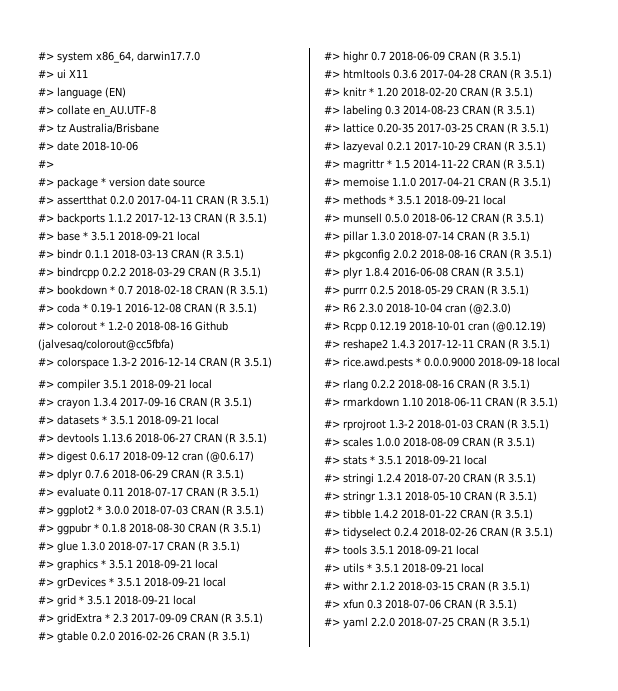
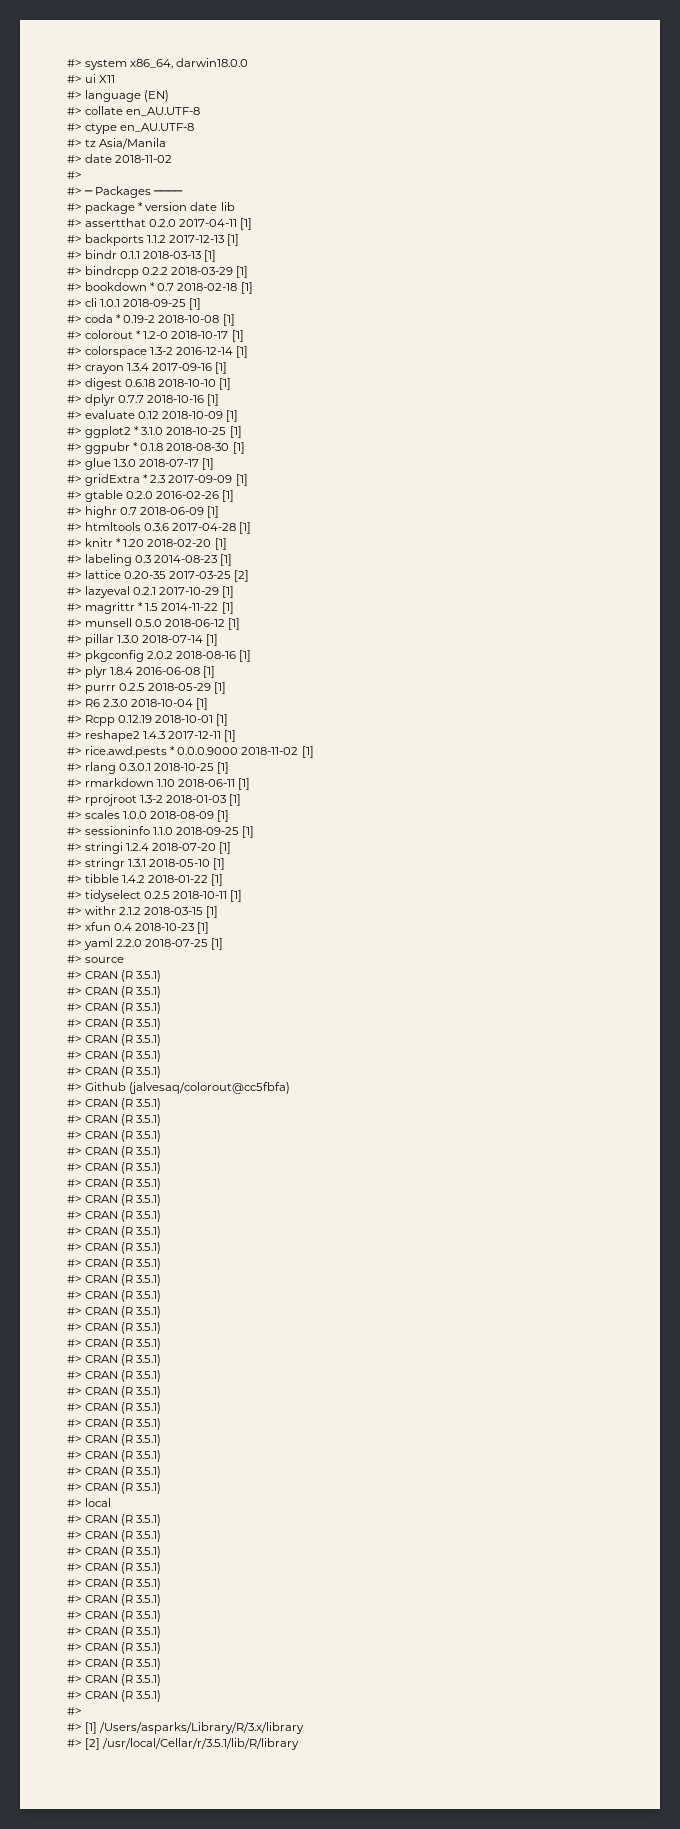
- #> system x86_64, darwin17.7.0
+ #> system x86_64, darwin18.0.0
+ #> ctype en_AU.UTF-8
- #> tz Australia/Brisbane
+ #> tz Asia/Manila
- #> date 2018-10-06
+ #> date 2018-11-02
  #>
+ #> ─ Packages ────
- #> package * version date source
+ #> package * version date lib
- #> assertthat 0.2.0 2017-04-11 CRAN (R 3.5.1)
+ #> assertthat 0.2.0 2017-04-11 [1]
- #> backports 1.1.2 2017-12-13 CRAN (R 3.5.1)
- #> base * 3.5.1 2018-09-21 local
+ #> backports 1.1.2 2017-12-13 [1]
- #> bindr 0.1.1 2018-03-13 CRAN (R 3.5.1)
+ #> bindr 0.1.1 2018-03-13 [1]
- #> bindrcpp 0.2.2 2018-03-29 CRAN (R 3.5.1)
+ #> bindrcpp 0.2.2 2018-03-29 [1]
- #> bookdown * 0.7 2018-02-18 CRAN (R 3.5.1)
- #> coda * 0.19-1 2016-12-08 CRAN (R 3.5.1)
+ #> bookdown * 0.7 2018-02-18 [1]
+ #> cli 1.0.1 2018-09-25 [1]
+ #> coda * 0.19-2 2018-10-08 [1]
- #> colorout * 1.2-0 2018-08-16 Github (jalvesaq/colorout@cc5fbfa)
+ #> colorout * 1.2-0 2018-10-17 [1]
- #> colorspace 1.3-2 2016-12-14 CRAN (R 3.5.1)
- #> compiler 3.5.1 2018-09-21 local
- #> crayon 1.3.4 2017-09-16 CRAN (R 3.5.1)
- #> datasets * 3.5.1 2018-09-21 local
- #> devtools 1.13.6 2018-06-27 CRAN (R 3.5.1)
- #> digest 0.6.17 2018-09-12 cran (@0.6.17)
- #> dplyr 0.7.6 2018-06-29 CRAN (R 3.5.1)
- #> evaluate 0.11 2018-07-17 CRAN (R 3.5.1)
- #> ggplot2 * 3.0.0 2018-07-03 CRAN (R 3.5.1)
+ #> colorspace 1.3-2 2016-12-14 [1]
+ #> crayon 1.3.4 2017-09-16 [1]
+ #> digest 0.6.18 2018-10-10 [1]
+ #> dplyr 0.7.7 2018-10-16 [1]
+ #> evaluate 0.12 2018-10-09 [1]
+ #> ggplot2 * 3.1.0 2018-10-25 [1]
- #> ggpubr * 0.1.8 2018-08-30 CRAN (R 3.5.1)
+ #> ggpubr * 0.1.8 2018-08-30 [1]
- #> glue 1.3.0 2018-07-17 CRAN (R 3.5.1)
- #> graphics * 3.5.1 2018-09-21 local
- #> grDevices * 3.5.1 2018-09-21 local
- #> grid * 3.5.1 2018-09-21 local
+ #> glue 1.3.0 2018-07-17 [1]
- #> gridExtra * 2.3 2017-09-09 CRAN (R 3.5.1)
+ #> gridExtra * 2.3 2017-09-09 [1]
- #> gtable 0.2.0 2016-02-26 CRAN (R 3.5.1)
+ #> gtable 0.2.0 2016-02-26 [1]
- #> highr 0.7 2018-06-09 CRAN (R 3.5.1)
+ #> highr 0.7 2018-06-09 [1]
- #> htmltools 0.3.6 2017-04-28 CRAN (R 3.5.1)
+ #> htmltools 0.3.6 2017-04-28 [1]
- #> knitr * 1.20 2018-02-20 CRAN (R 3.5.1)
+ #> knitr * 1.20 2018-02-20 [1]
- #> labeling 0.3 2014-08-23 CRAN (R 3.5.1)
+ #> labeling 0.3 2014-08-23 [1]
- #> lattice 0.20-35 2017-03-25 CRAN (R 3.5.1)
+ #> lattice 0.20-35 2017-03-25 [2]
- #> lazyeval 0.2.1 2017-10-29 CRAN (R 3.5.1)
+ #> lazyeval 0.2.1 2017-10-29 [1]
- #> magrittr * 1.5 2014-11-22 CRAN (R 3.5.1)
- #> memoise 1.1.0 2017-04-21 CRAN (R 3.5.1)
- #> methods * 3.5.1 2018-09-21 local
- #> munsell 0.5.0 2018-06-12 CRAN (R 3.5.1)
- #> pillar 1.3.0 2018-07-14 CRAN (R 3.5.1)
- #> pkgconfig 2.0.2 2018-08-16 CRAN (R 3.5.1)
- #> plyr 1.8.4 2016-06-08 CRAN (R 3.5.1)
- #> purrr 0.2.5 2018-05-29 CRAN (R 3.5.1)
- #> R6 2.3.0 2018-10-04 cran (@2.3.0)
- #> Rcpp 0.12.19 2018-10-01 cran (@0.12.19)
- #> reshape2 1.4.3 2017-12-11 CRAN (R 3.5.1)
- #> rice.awd.pests * 0.0.0.9000 2018-09-18 local
- #> rlang 0.2.2 2018-08-16 CRAN (R 3.5.1)
- #> rmarkdown 1.10 2018-06-11 CRAN (R 3.5.1)
- #> rprojroot 1.3-2 2018-01-03 CRAN (R 3.5.1)
- #> scales 1.0.0 2018-08-09 CRAN (R 3.5.1)
- #> stats * 3.5.1 2018-09-21 local
- #> stringi 1.2.4 2018-07-20 CRAN (R 3.5.1)
- #> stringr 1.3.1 2018-05-10 CRAN (R 3.5.1)
- #> tibble 1.4.2 2018-01-22 CRAN (R 3.5.1)
- #> tidyselect 0.2.4 2018-02-26 CRAN (R 3.5.1)
- #> tools 3.5.1 2018-09-21 local
- #> utils * 3.5.1 2018-09-21 local
- #> withr 2.1.2 2018-03-15 CRAN (R 3.5.1)
- #> xfun 0.3 2018-07-06 CRAN (R 3.5.1)
- #> yaml 2.2.0 2018-07-25 CRAN (R 3.5.1)
+ #> magrittr * 1.5 2014-11-22 [1]
+ #> munsell 0.5.0 2018-06-12 [1]
+ #> pillar 1.3.0 2018-07-14 [1]
+ #> pkgconfig 2.0.2 2018-08-16 [1]
+ #> plyr 1.8.4 2016-06-08 [1]
+ #> purrr 0.2.5 2018-05-29 [1]
+ #> R6 2.3.0 2018-10-04 [1]
+ #> Rcpp 0.12.19 2018-10-01 [1]
+ #> reshape2 1.4.3 2017-12-11 [1]
+ #> rice.awd.pests * 0.0.0.9000 2018-11-02 [1]
+ #> rlang 0.3.0.1 2018-10-25 [1]
+ #> rmarkdown 1.10 2018-06-11 [1]
+ #> rprojroot 1.3-2 2018-01-03 [1]
+ #> scales 1.0.0 2018-08-09 [1]
+ #> sessioninfo 1.1.0 2018-09-25 [1]
+ #> stringi 1.2.4 2018-07-20 [1]
+ #> stringr 1.3.1 2018-05-10 [1]
+ #> tibble 1.4.2 2018-01-22 [1]
+ #> tidyselect 0.2.5 2018-10-11 [1]
+ #> withr 2.1.2 2018-03-15 [1]
+ #> xfun 0.4 2018-10-23 [1]
+ #> yaml 2.2.0 2018-07-25 [1]
+ #> source
+ #> CRAN (R 3.5.1)
+ #> CRAN (R 3.5.1)
+ #> CRAN (R 3.5.1)
+ #> CRAN (R 3.5.1)
+ #> CRAN (R 3.5.1)
+ #> CRAN (R 3.5.1)
+ #> CRAN (R 3.5.1)
+ #> Github (jalvesaq/colorout@cc5fbfa)
+ #> CRAN (R 3.5.1)
+ #> CRAN (R 3.5.1)
+ #> CRAN (R 3.5.1)
+ #> CRAN (R 3.5.1)
+ #> CRAN (R 3.5.1)
+ #> CRAN (R 3.5.1)
+ #> CRAN (R 3.5.1)
+ #> CRAN (R 3.5.1)
+ #> CRAN (R 3.5.1)
+ #> CRAN (R 3.5.1)
+ #> CRAN (R 3.5.1)
+ #> CRAN (R 3.5.1)
+ #> CRAN (R 3.5.1)
+ #> CRAN (R 3.5.1)
+ #> CRAN (R 3.5.1)
+ #> CRAN (R 3.5.1)
+ #> CRAN (R 3.5.1)
+ #> CRAN (R 3.5.1)
+ #> CRAN (R 3.5.1)
+ #> CRAN (R 3.5.1)
+ #> CRAN (R 3.5.1)
+ #> CRAN (R 3.5.1)
+ #> CRAN (R 3.5.1)
+ #> CRAN (R 3.5.1)
+ #> CRAN (R 3.5.1)
+ #> local
+ #> CRAN (R 3.5.1)
+ #> CRAN (R 3.5.1)
+ #> CRAN (R 3.5.1)
+ #> CRAN (R 3.5.1)
+ #> CRAN (R 3.5.1)
+ #> CRAN (R 3.5.1)
+ #> CRAN (R 3.5.1)
+ #> CRAN (R 3.5.1)
+ #> CRAN (R 3.5.1)
+ #> CRAN (R 3.5.1)
+ #> CRAN (R 3.5.1)
+ #> CRAN (R 3.5.1)
+ #>
+ #> [1] /Users/asparks/Library/R/3.x/library
+ #> [2] /usr/local/Cellar/r/3.5.1/lib/R/library

